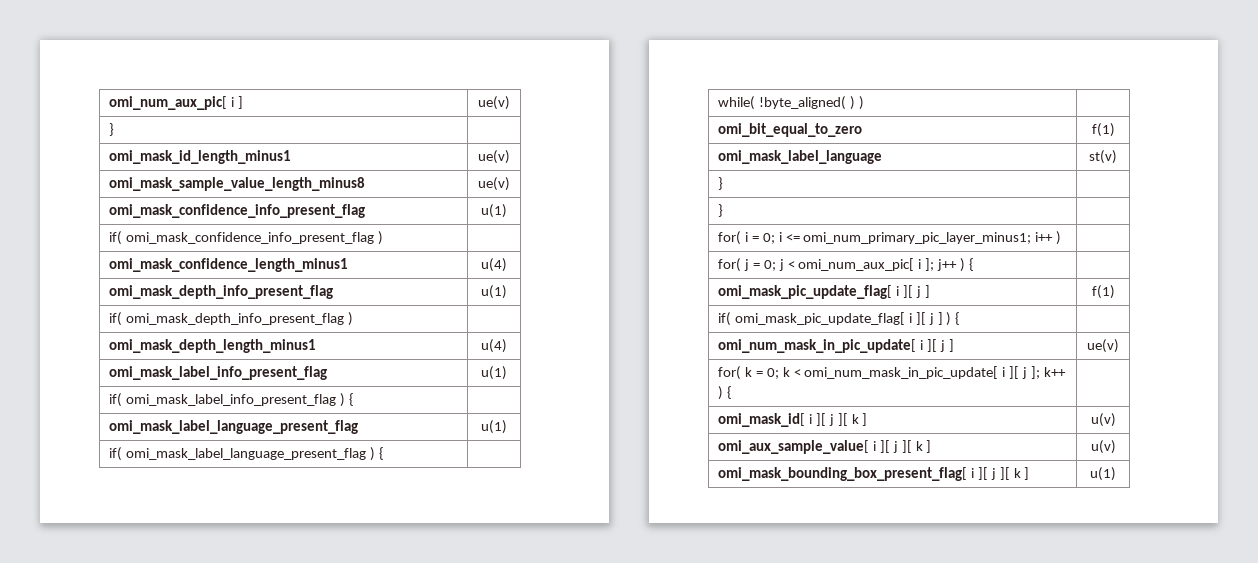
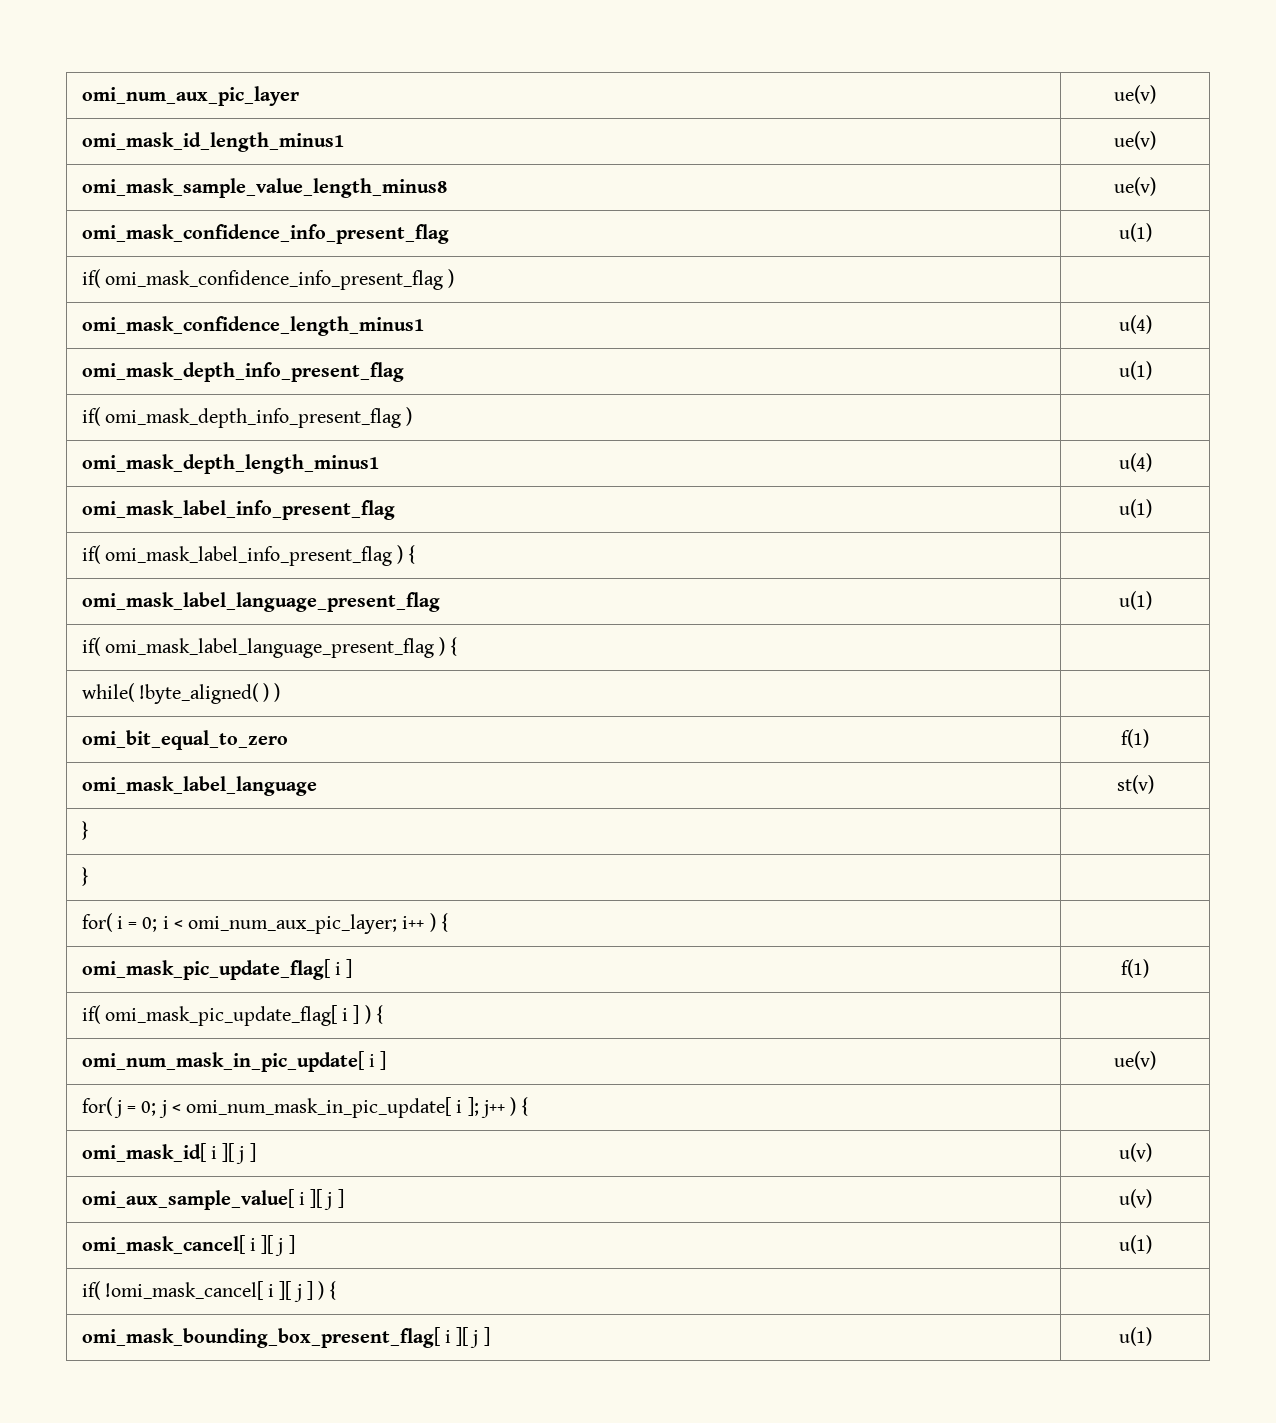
- omi_num_aux_pic[ i ] | ue(v)
- } |
+ omi_num_aux_pic_layer | ue(v)
- for( i = 0; i <= omi_num_primary_pic_layer_minus1; i++ ) |
+ for( i = 0; i < omi_num_aux_pic_layer; i++ ) { |
+ omi_mask_pic_update_flag[ i ] | f(1)
+ if( omi_mask_pic_update_flag[ i ] ) { |
+ omi_num_mask_in_pic_update[ i ] | ue(v)
- for( j = 0; j < omi_num_aux_pic[ i ]; j++ ) { |
+ for( j = 0; j < omi_num_mask_in_pic_update[ i ]; j++ ) { |
- omi_mask_pic_update_flag[ i ][ j ] | f(1)
- if( omi_mask_pic_update_flag[ i ][ j ] ) { |
+ omi_mask_id[ i ][ j ] | u(v)
+ omi_aux_sample_value[ i ][ j ] | u(v)
+ omi_mask_cancel[ i ][ j ] | u(1)
+ if( !omi_mask_cancel[ i ][ j ] ) { |
- omi_num_mask_in_pic_update[ i ][ j ] | ue(v)
- for( k = 0; k < omi_num_mask_in_pic_update[ i ][ j ]; k++ ) { |
- omi_mask_id[ i ][ j ][ k ] | u(v)
- omi_aux_sample_value[ i ][ j ][ k ] | u(v)
- omi_mask_bounding_box_present_flag[ i ][ j ][ k ] | u(1)
+ omi_mask_bounding_box_present_flag[ i ][ j ] | u(1)

